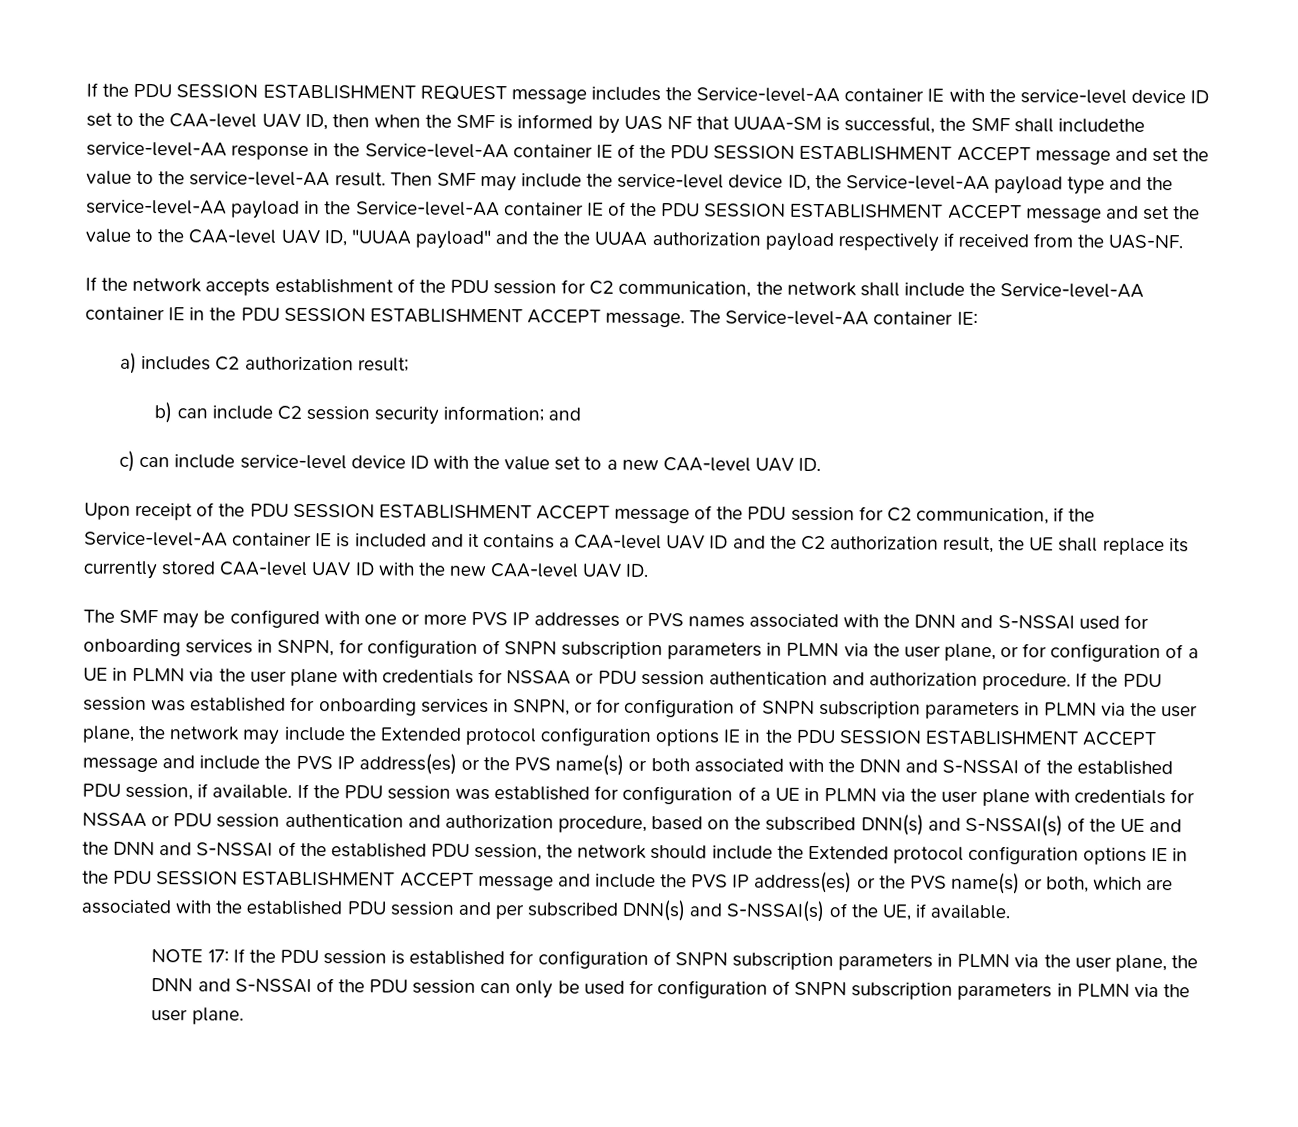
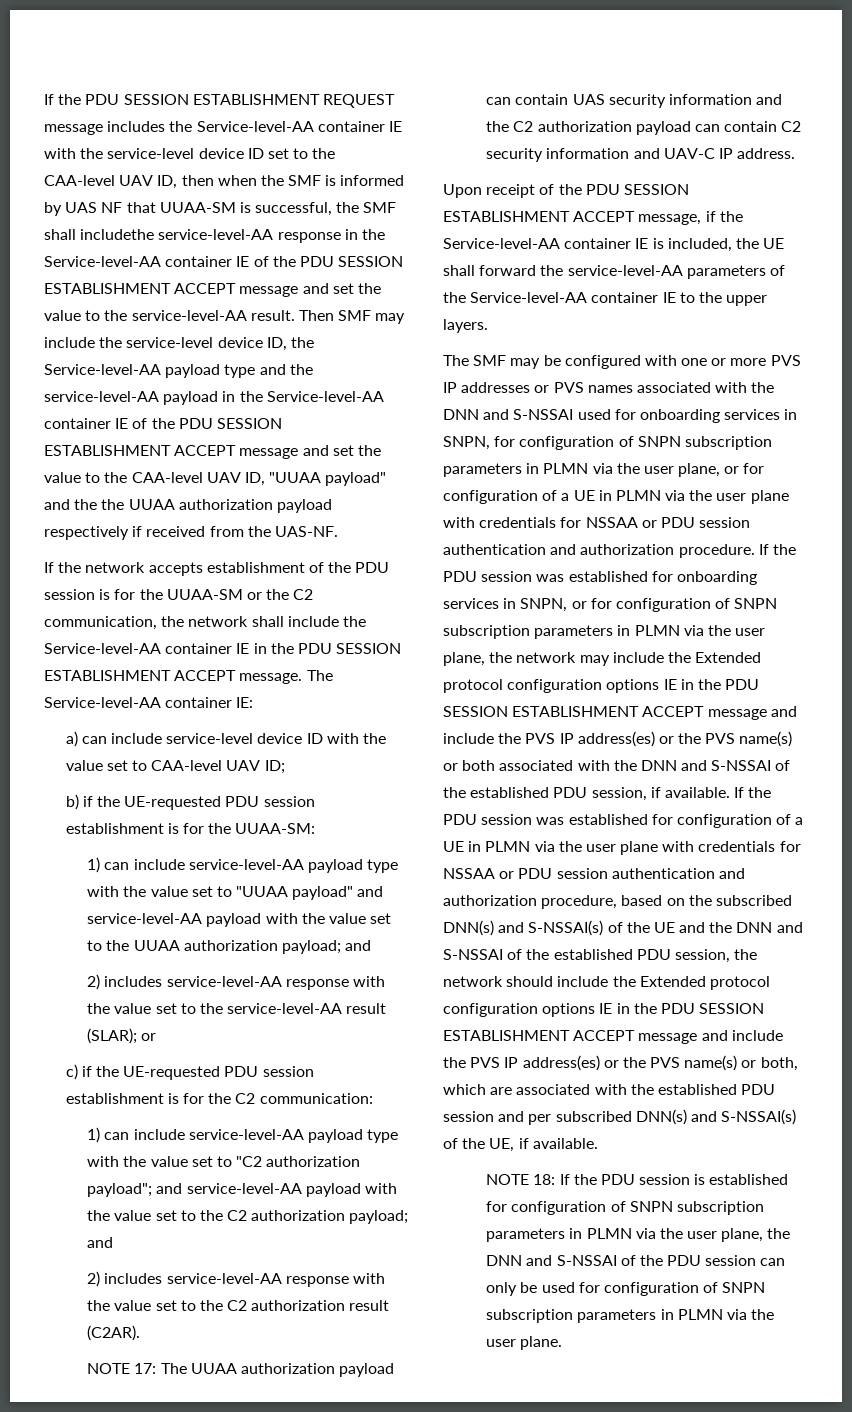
- If the network accepts establishment of the PDU session for C2 communication, the network shall include the Service-level-AA container IE in the PDU SESSION ESTABLISHMENT ACCEPT message.
+ If the network accepts establishment of the PDU session is for the UUAA-SM or the C2 communication, the network shall include the Service-level-AA container IE in the PDU SESSION ESTABLISHMENT ACCEPT message.
- a) includes C2 authorization result;
- b) can include C2 session security information; and
- c) can include service-level device ID with the value set to a new CAA-level UAV ID.
+ a) can include service-level device ID with the value set to CAA-level UAV ID;
+ b) if the UE-requested PDU session establishment is for the UUAA-SM:
+ 1) can include service-level-AA payload type with the value set to "UUAA payload" and service-level-AA payload with the value set to the UUAA authorization payload; and
+ 2) includes service-level-AA response with the value set to the service-level-AA result (SLAR); or
+ c) if the UE-requested PDU session establishment is for the C2 communication:
+ 1) can include service-level-AA payload type with the value set to "C2 authorization payload"; and service-level-AA payload with the value set to the C2 authorization payload; and
+ 2) includes service-level-AA response with the value set to the C2 authorization result (C2AR).
+ NOTE 17: The UUAA authorization payload can contain UAS security information and the C2 authorization payload can contain C2 security information and UAV-C IP address.
- Upon receipt of the PDU SESSION ESTABLISHMENT ACCEPT message of the PDU session for C2 communication, if the Service-level-AA container IE is included and it contains a CAA-level UAV ID and the C2 authorization result, the UE shall replace its currently stored CAA-level UAV ID with the new CAA-level UAV ID.
+ Upon receipt of the PDU SESSION ESTABLISHMENT ACCEPT message, if the Service-level-AA container IE is included, the UE shall forward the service-level-AA parameters of the Service-level-AA container IE to the upper layers.
- NOTE 17: If the PDU session is established for configuration of SNPN subscription parameters in PLMN via the user plane, the DNN and S-NSSAI of the PDU session can only be used for configuration of SNPN subscription parameters in PLMN via the user plane.
+ NOTE 18: If the PDU session is established for configuration of SNPN subscription parameters in PLMN via the user plane, the DNN and S-NSSAI of the PDU session can only be used for configuration of SNPN subscription parameters in PLMN via the user plane.

